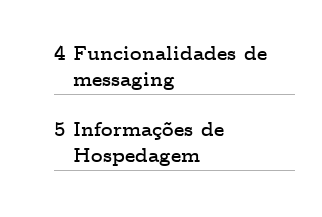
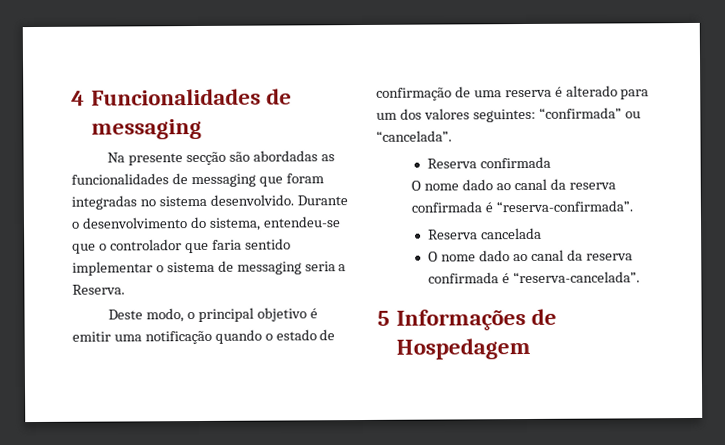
+ Na presente secção são abordadas as funcionalidades de messaging que foram integradas no sistema desenvolvido. Durante o desenvolvimento do sistema, entendeu-se que o controlador que faria sentido implementar o sistema de messaging seria a Reserva.
+ Deste modo, o principal objetivo é emitir uma notificação quando o estado de confirmação de uma reserva é alterado para um dos valores seguintes: “confirmada” ou “cancelada”.
+ Reserva confirmada
+ O nome dado ao canal da reserva confirmada é “reserva-confirmada”.
+ Reserva cancelada
+ O nome dado ao canal da reserva confirmada é “reserva-cancelada”.

